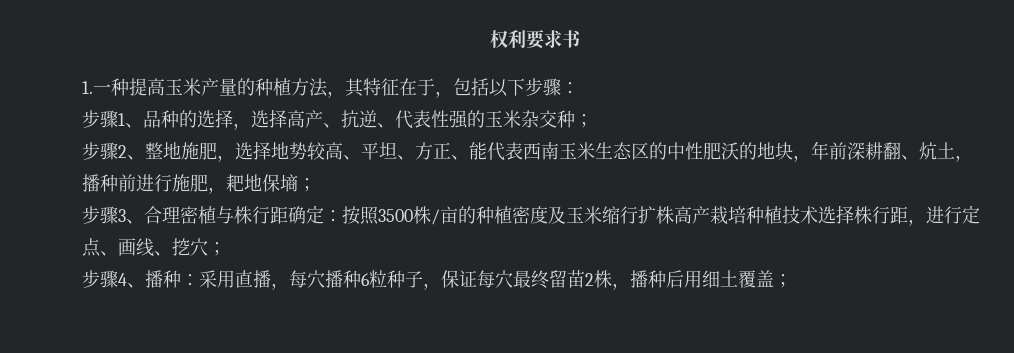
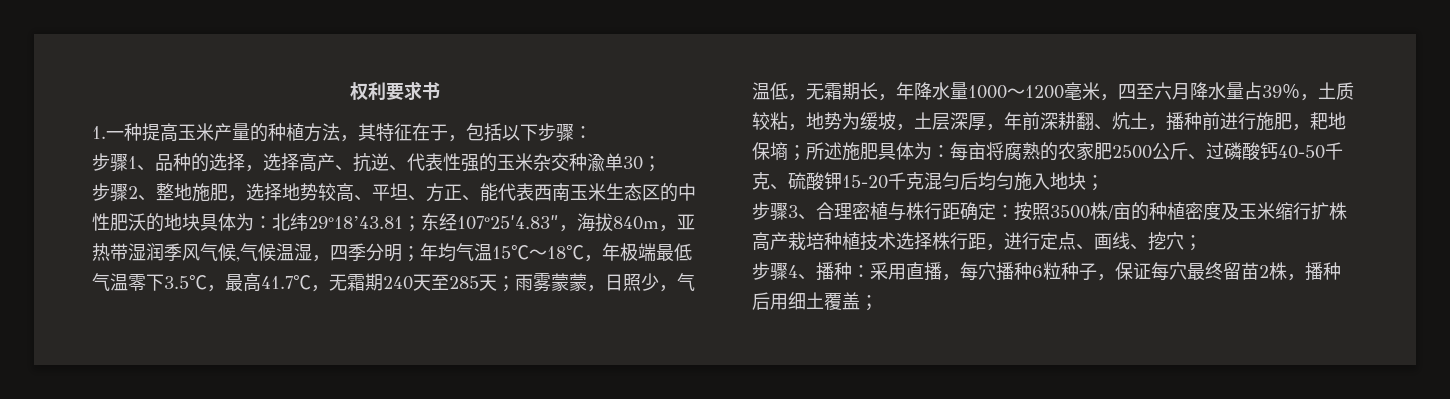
- 步骤1、品种的选择，选择高产、抗逆、代表性强的玉米杂交种；
+ 步骤1、品种的选择，选择高产、抗逆、代表性强的玉米杂交种渝单30；
- 步骤2、整地施肥，选择地势较高、平坦、方正、能代表西南玉米生态区的中性肥沃的地块，年前深耕翻、炕土，播种前进行施肥，耙地保墒；
+ 步骤2、整地施肥，选择地势较高、平坦、方正、能代表西南玉米生态区的中性肥沃的地块具体为：北纬29°18’43.81；东经107°25′4.83″，海拔840m，亚热带湿润季风气候,气候温湿，四季分明；年均气温15℃～18℃，年极端最低气温零下3.5℃，最高41.7℃，无霜期240天至285天；雨雾蒙蒙，日照少，气温低，无霜期长，年降水量1000～1200毫米，四至六月降水量占39％，土质较粘，地势为缓坡，土层深厚，年前深耕翻、炕土，播种前进行施肥，耙地保墒；所述施肥具体为：每亩将腐熟的农家肥2500公斤、过磷酸钙40-50千克、硫酸钾15-20千克混匀后均匀施入地块；

